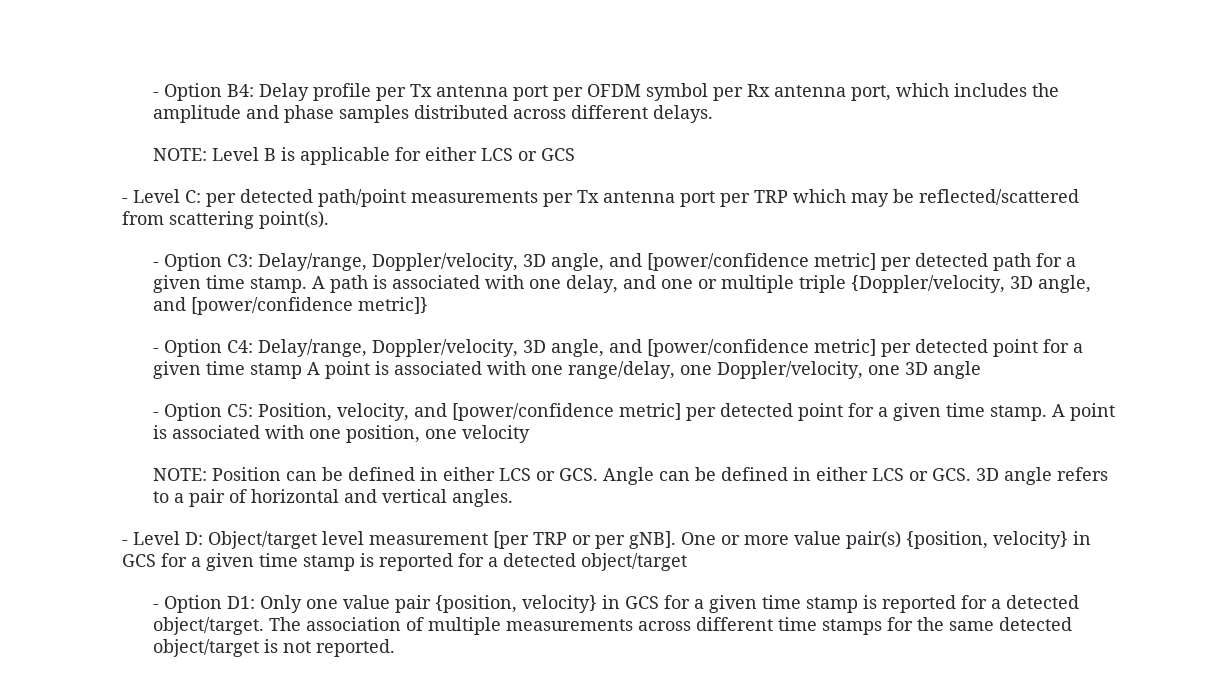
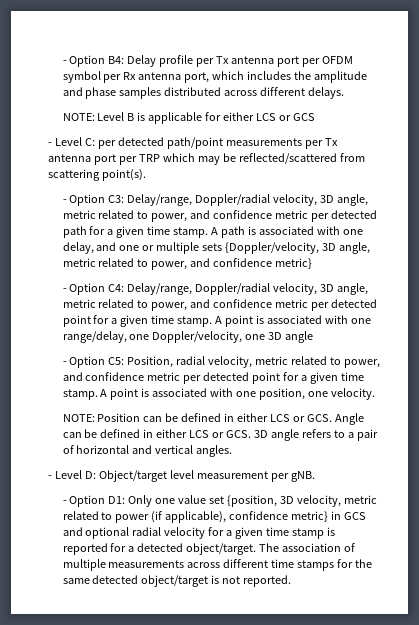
- - Option C3: Delay/range, Doppler/velocity, 3D angle, and [power/confidence metric] per detected path for a given time stamp.
+ - Option C3: Delay/range, Doppler/radial velocity, 3D angle, metric related to power, and confidence metric per detected path for a given time stamp.
- A path is associated with one delay, and one or multiple triple {Doppler/velocity, 3D angle, and [power/confidence metric]}
- - Option C4: Delay/range, Doppler/velocity, 3D angle, and [power/confidence metric] per detected point for a given time stamp A point is associated with one range/delay, one Doppler/velocity, one 3D angle
+ A path is associated with one delay, and one or multiple sets {Doppler/velocity, 3D angle, metric related to power, and confidence metric}
+ - Option C4: Delay/range, Doppler/radial velocity, 3D angle, metric related to power, and confidence metric per detected point for a given time stamp. A point is associated with one range/delay, one Doppler/velocity, one 3D angle
- - Option C5: Position, velocity, and [power/confidence metric] per detected point for a given time stamp.
+ - Option C5: Position, radial velocity, metric related to power, and confidence metric per detected point for a given time stamp.
- A point is associated with one position, one velocity
+ A point is associated with one position, one velocity.
- - Level D: Object/target level measurement [per TRP or per gNB]. One or more value pair(s) {position, velocity} in GCS for a given time stamp is reported for a detected object/target
+ - Level D: Object/target level measurement per gNB.
- - Option D1: Only one value pair {position, velocity} in GCS for a given time stamp is reported for a detected object/target.
+ - Option D1: Only one value set {position, 3D velocity, metric related to power (if applicable), confidence metric} in GCS and optional radial velocity for a given time stamp is reported for a detected object/target.

